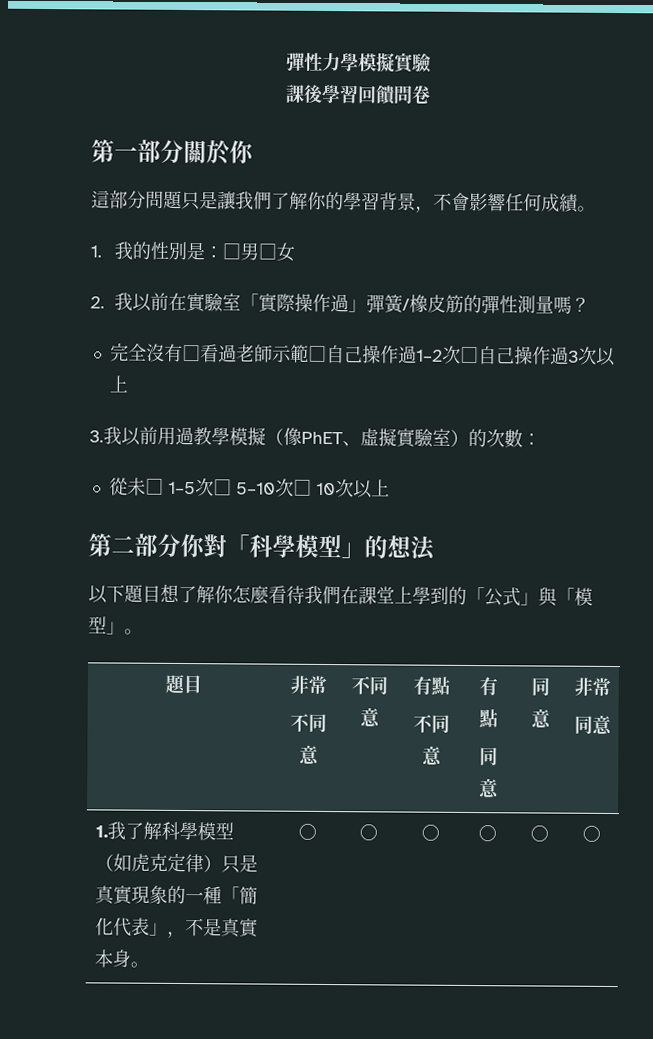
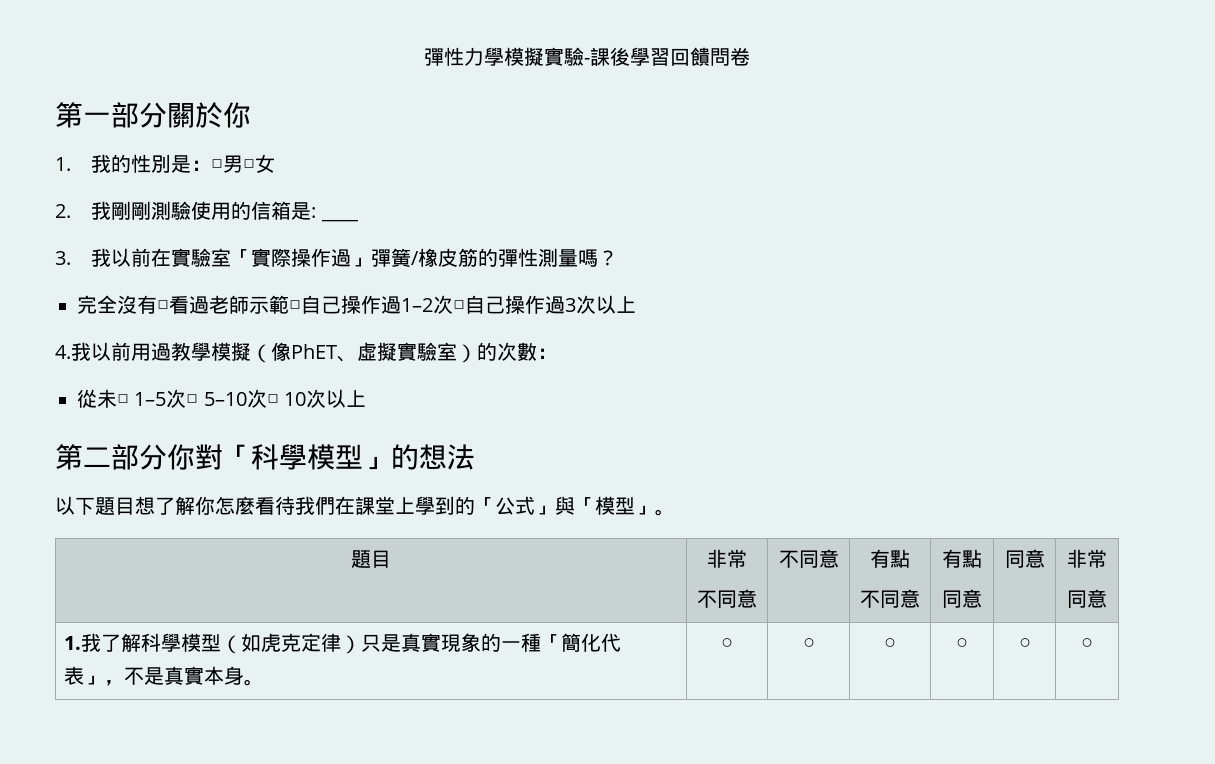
- 彈性力學模擬實驗
- 課後學習回饋問卷
+ 彈性力學模擬實驗-課後學習回饋問卷
- 這部分問題只是讓我們了解你的學習背景，不會影響任何成績。
- 2.我以前在實驗室「實際操作過」彈簧/橡皮筋的彈性測量嗎？
+ 2.我剛剛測驗使用的信箱是: ____
+ 3.我以前在實驗室「實際操作過」彈簧/橡皮筋的彈性測量嗎？
- 3.我以前用過教學模擬（像PhET、虛擬實驗室）的次數：
+ 4.我以前用過教學模擬（像PhET、虛擬實驗室）的次數：

